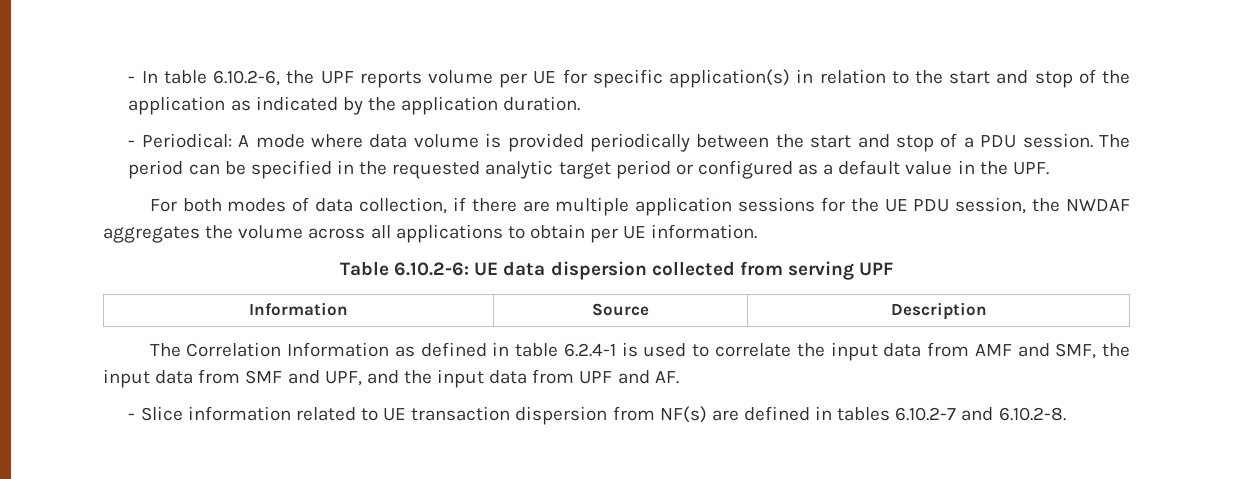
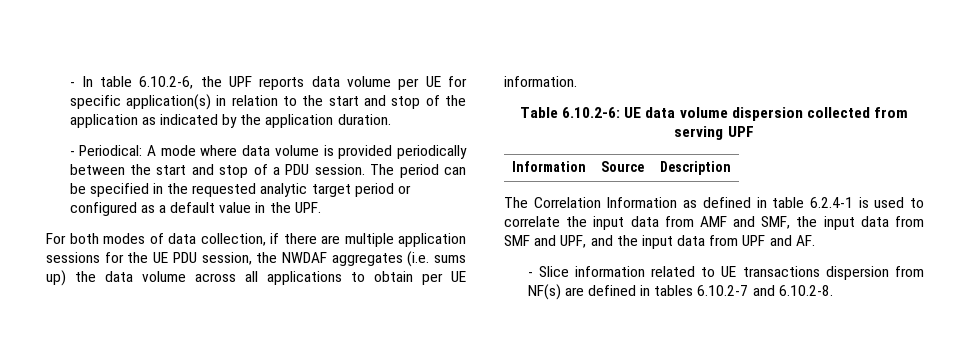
- - In table 6.10.2-6, the UPF reports volume per UE for specific application(s) in relation to the start and stop of the application as indicated by the application duration.
+ - In table 6.10.2-6, the UPF reports data volume per UE for specific application(s) in relation to the start and stop of the application as indicated by the application duration.
- For both modes of data collection, if there are multiple application sessions for the UE PDU session, the NWDAF aggregates the volume across all applications to obtain per UE information.
+ For both modes of data collection, if there are multiple application sessions for the UE PDU session, the NWDAF aggregates (i.e. sums up) the data volume across all applications to obtain per UE information.
- Table 6.10.2-6: UE data dispersion collected from serving UPF
+ Table 6.10.2-6: UE data volume dispersion collected from serving UPF
- - Slice information related to UE transaction dispersion from NF(s) are defined in tables 6.10.2-7 and 6.10.2-8.
+ - Slice information related to UE transactions dispersion from NF(s) are defined in tables 6.10.2-7 and 6.10.2-8.

